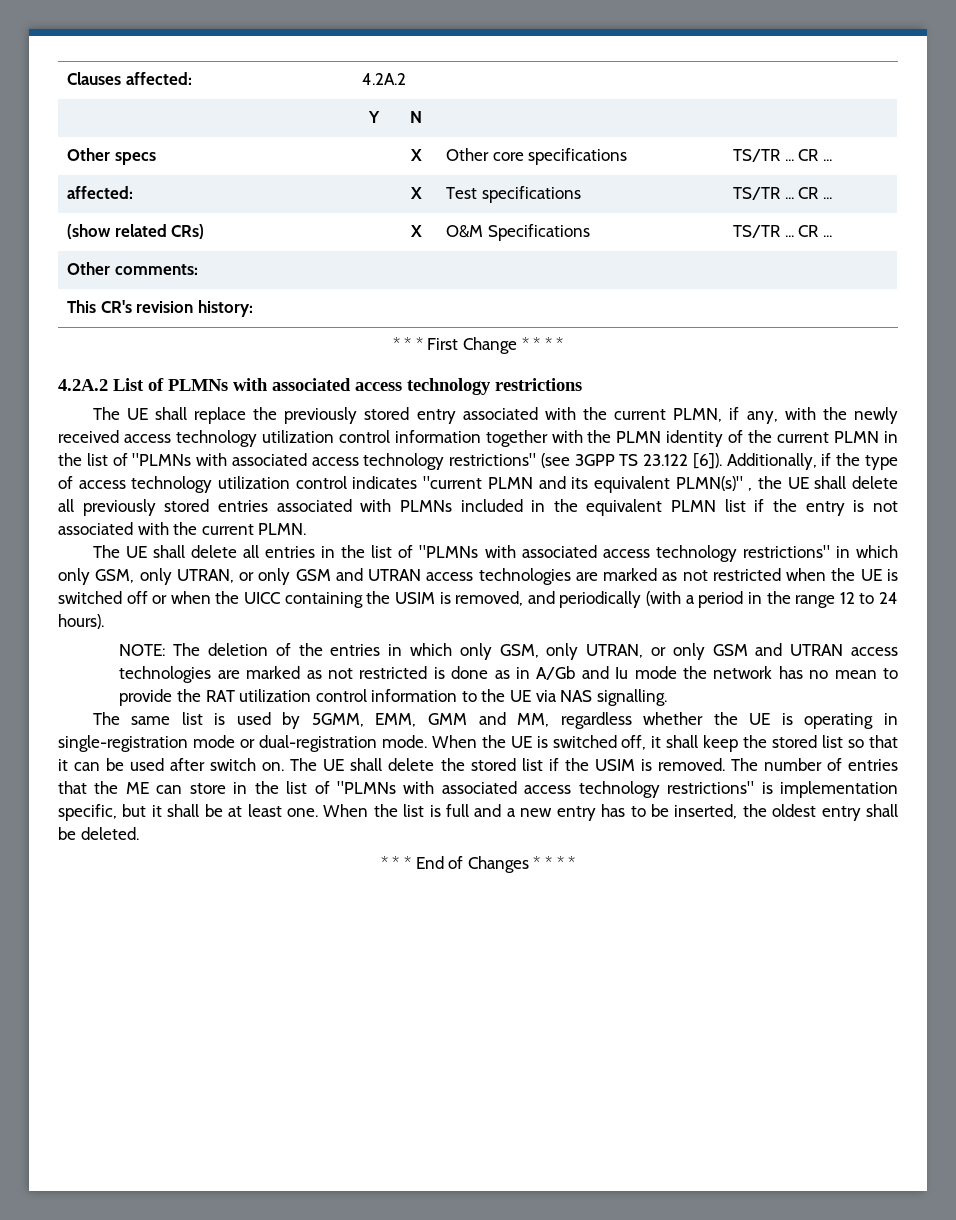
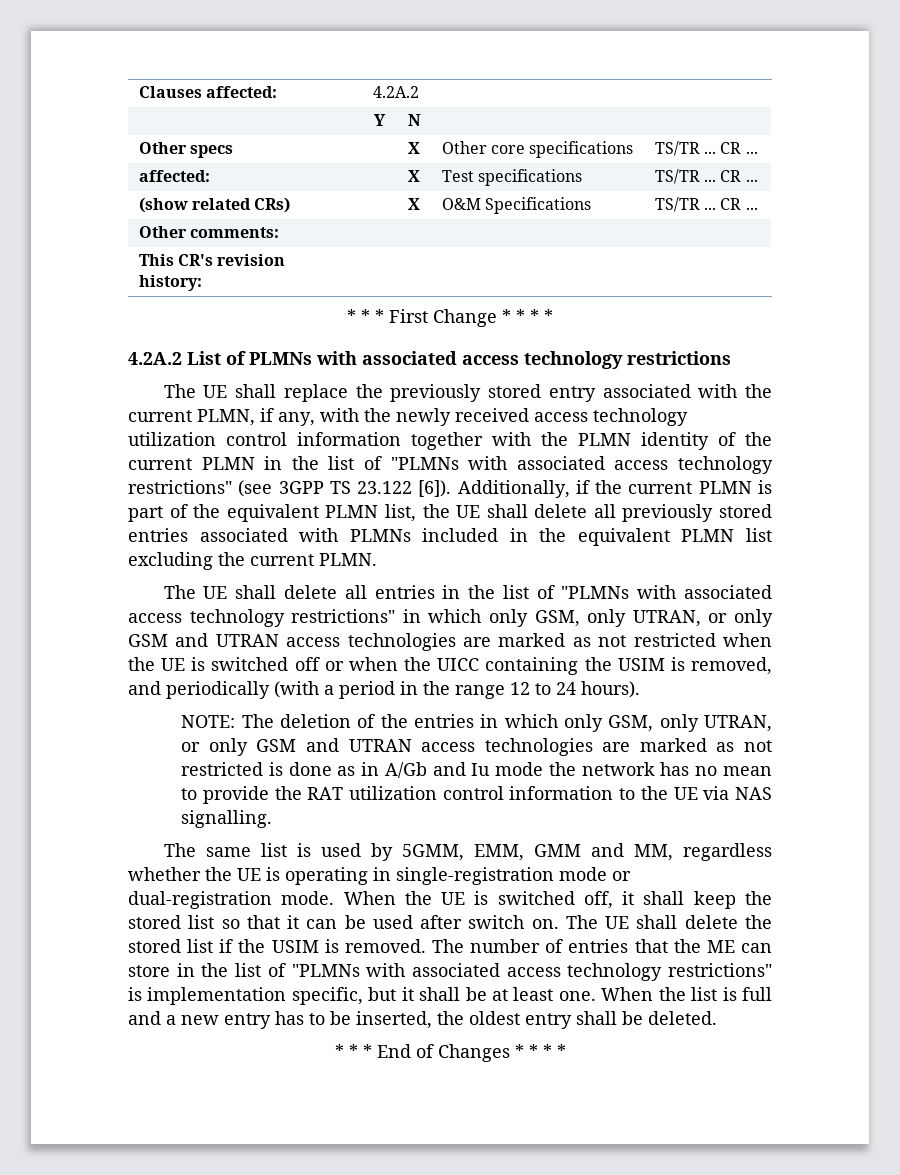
- Additionally, if the type of access technology utilization control indicates "current PLMN and its equivalent PLMN(s)" , the UE shall delete all previously stored entries associated with PLMNs included in the equivalent PLMN list if the entry is not associated with the current PLMN.
+ Additionally, if the current PLMN is part of the equivalent PLMN list, the UE shall delete all previously stored entries associated with PLMNs included in the equivalent PLMN list excluding the current PLMN.

